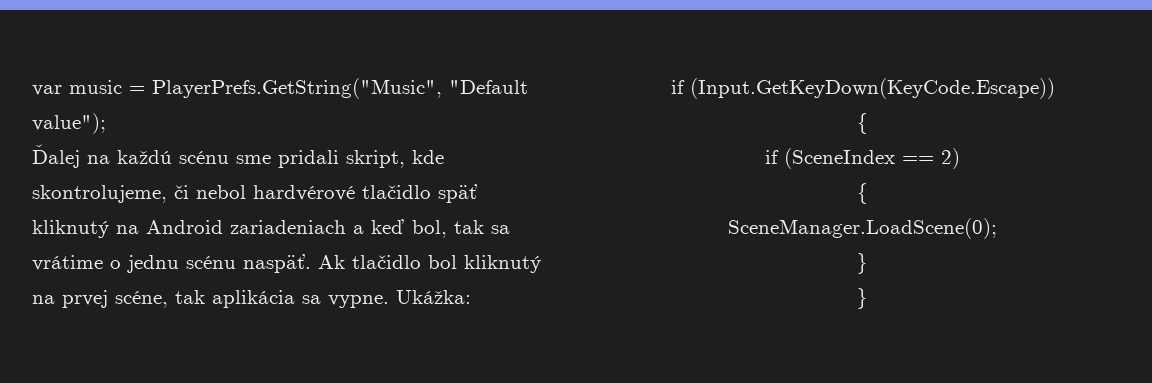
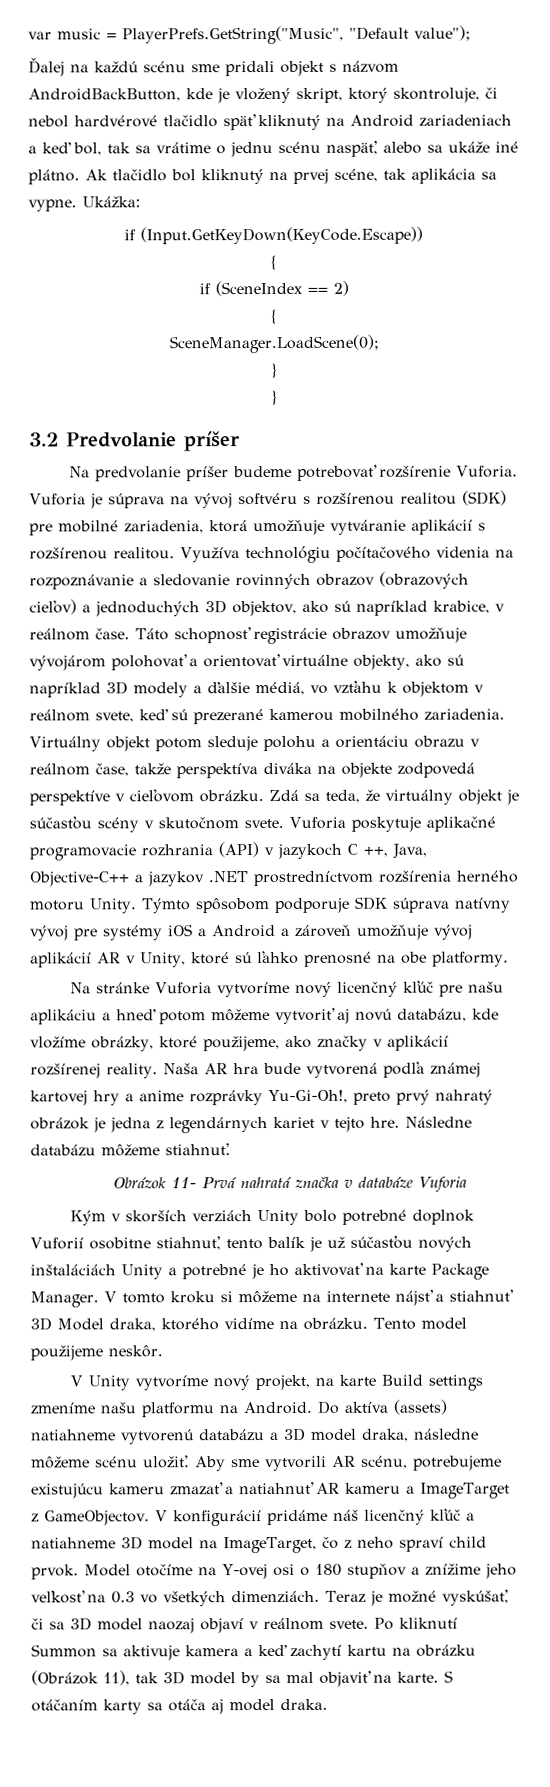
- Ďalej na každú scénu sme pridali skript, kde skontrolujeme, či nebol hardvérové tlačidlo späť kliknutý na Android zariadeniach a keď bol, tak sa vrátime o jednu scénu naspäť.
+ Ďalej na každú scénu sme pridali objekt s názvom AndroidBackButton, kde je vložený skript, ktorý skontroluje, či nebol hardvérové tlačidlo späť kliknutý na Android zariadeniach a keď bol, tak sa vrátime o jednu scénu naspäť, alebo sa ukáže iné plátno.
+ 3.2 Predvolanie príšer
+ Na predvolanie príšer budeme potrebovať rozšírenie Vuforia. Vuforia je súprava na vývoj softvéru s rozšírenou realitou (SDK) pre mobilné zariadenia, ktorá umožňuje vytváranie aplikácií s rozšírenou realitou. Využíva technológiu počítačového videnia na rozpoznávanie a sledovanie rovinných obrazov (obrazových cieľov) a jednoduchých 3D objektov, ako sú napríklad krabice, v reálnom čase. Táto schopnosť registrácie obrazov umožňuje vývojárom polohovať a orientovať virtuálne objekty, ako sú napríklad 3D modely a ďalšie médiá, vo vzťahu k objektom v reálnom svete, keď sú prezerané kamerou mobilného zariadenia. Virtuálny objekt potom sleduje polohu a orientáciu obrazu v reálnom čase, takže perspektíva diváka na objekte zodpovedá perspektíve v cieľovom obrázku. Zdá sa teda, že virtuálny objekt je súčasťou scény v skutočnom svete. Vuforia poskytuje aplikačné programovacie rozhrania (API) v jazykoch C ++, Java, Objective-C++ a jazykov .NET prostredníctvom rozšírenia herného motoru Unity. Týmto spôsobom podporuje SDK súprava natívny vývoj pre systémy iOS a Android a zároveň umožňuje vývoj aplikácií AR v Unity, ktoré sú ľahko prenosné na obe platformy.
+ Na stránke Vuforia vytvoríme nový licenčný kľúč pre našu aplikáciu a hneď potom môžeme vytvoriť aj novú databázu, kde vložíme obrázky, ktoré použijeme, ako značky v aplikácií rozšírenej reality. Naša AR hra bude vytvorená podľa známej kartovej hry a anime rozprávky Yu-Gi-Oh!, preto prvý nahratý obrázok je jedna z legendárnych kariet v tejto hre. Následne databázu môžeme stiahnuť.
+ Obrázok 11- Prvá nahratá značka v databáze Vuforia
+ Kým v skorších verziách Unity bolo potrebné doplnok Vuforií osobitne stiahnuť, tento balík je už súčasťou nových inštaláciách Unity a potrebné je ho aktivovať na karte Package Manager. V tomto kroku si môžeme na internete nájsť a stiahnuť 3D Model draka, ktorého vidíme na obrázku. Tento model použijeme neskôr.
+ V Unity vytvoríme nový projekt, na karte Build settings zmeníme našu platformu na Android. Do aktíva (assets) natiahneme vytvorenú databázu a 3D model draka, následne môžeme scénu uložiť. Aby sme vytvorili AR scénu, potrebujeme existujúcu kameru zmazať a natiahnuť AR kameru a ImageTarget z GameObjectov. V konfigurácií pridáme náš licenčný kľúč a natiahneme 3D model na ImageTarget, čo z neho spraví child prvok. Model otočíme na Y-ovej osi o 180 stupňov a znížime jeho veľkosť na 0.3 vo všetkých dimenziách. Teraz je možné vyskúšať, či sa 3D model naozaj objaví v reálnom svete. Po kliknutí Summon sa aktivuje kamera a keď zachytí kartu na obrázku (Obrázok 11), tak 3D model by sa mal objaviť na karte. S otáčaním karty sa otáča aj model draka.

